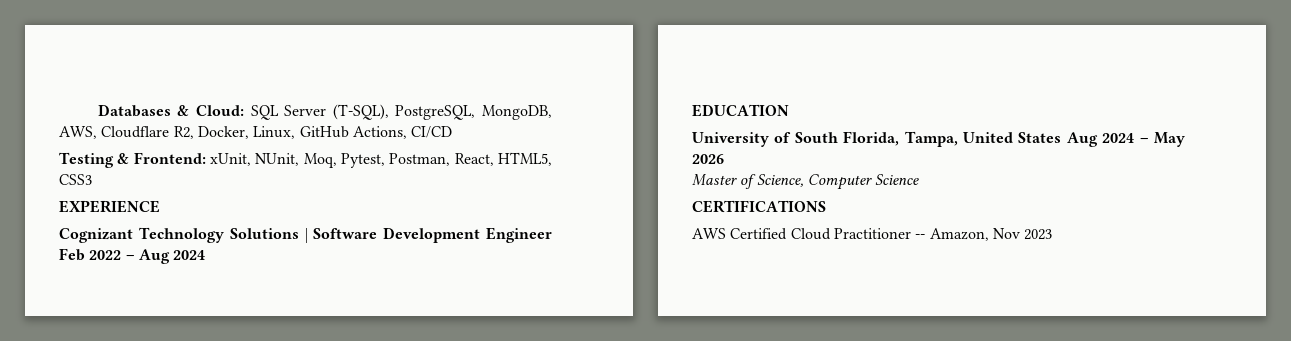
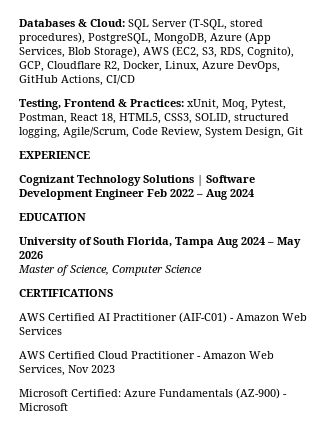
- Databases & Cloud: SQL Server (T-SQL), PostgreSQL, MongoDB, AWS, Cloudflare R2, Docker, Linux, GitHub Actions, CI/CD
+ Databases & Cloud: SQL Server (T-SQL, stored procedures), PostgreSQL, MongoDB, Azure (App Services, Blob Storage), AWS (EC2, S3, RDS, Cognito), GCP, Cloudflare R2, Docker, Linux, Azure DevOps, GitHub Actions, CI/CD
- Testing & Frontend: xUnit, NUnit, Moq, Pytest, Postman, React, HTML5, CSS3
+ Testing, Frontend & Practices: xUnit, Moq, Pytest, Postman, React 18, HTML5, CSS3, SOLID, structured logging, Agile/Scrum, Code Review, System Design, Git
- University of South Florida, Tampa, United States Aug 2024 – May 2026
+ University of South Florida, Tampa Aug 2024 – May 2026
- AWS Certified Cloud Practitioner -- Amazon, Nov 2023
+ AWS Certified AI Practitioner (AIF-C01) - Amazon Web Services
+ AWS Certified Cloud Practitioner - Amazon Web Services, Nov 2023
+ Microsoft Certified: Azure Fundamentals (AZ-900) - Microsoft

